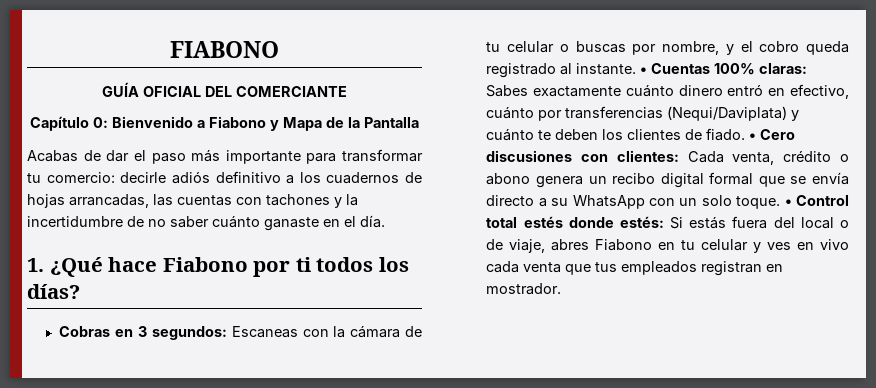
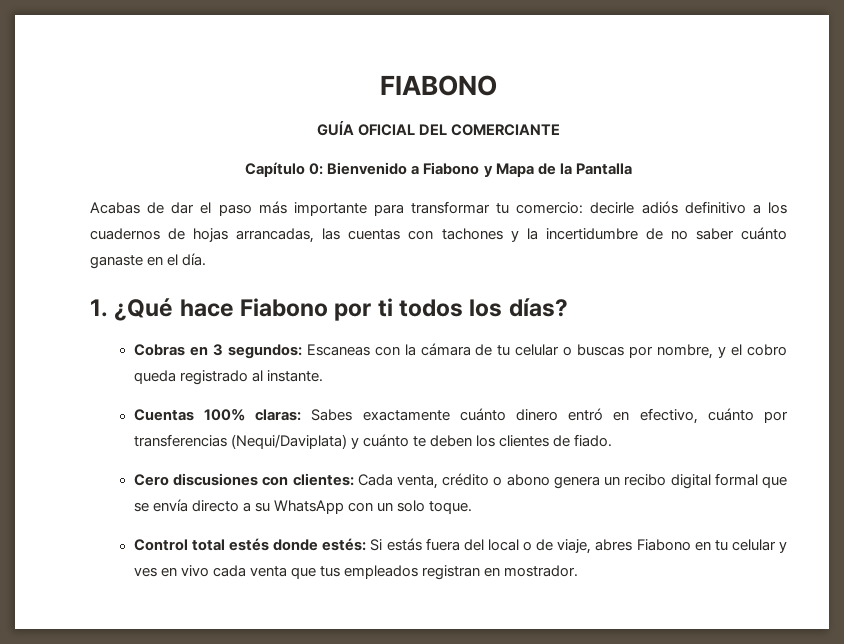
- Escaneas con la cámara de tu celular o buscas por nombre, y el cobro queda registrado al instante. • Cuentas 100% claras:
+ Escaneas con la cámara de tu celular o buscas por nombre, y el cobro queda registrado al instante.
+ Cuentas 100% claras:
- Sabes exactamente cuánto dinero entró en efectivo, cuánto por transferencias (Nequi/Daviplata) y cuánto te deben los clientes de fiado. • Cero discusiones con clientes:
+ Sabes exactamente cuánto dinero entró en efectivo, cuánto por transferencias (Nequi/Daviplata) y cuánto te deben los clientes de fiado.
+ Cero discusiones con clientes:
- Cada venta, crédito o abono genera un recibo digital formal que se envía directo a su WhatsApp con un solo toque. • Control total estés donde estés:
+ Cada venta, crédito o abono genera un recibo digital formal que se envía directo a su WhatsApp con un solo toque.
+ Control total estés donde estés:

